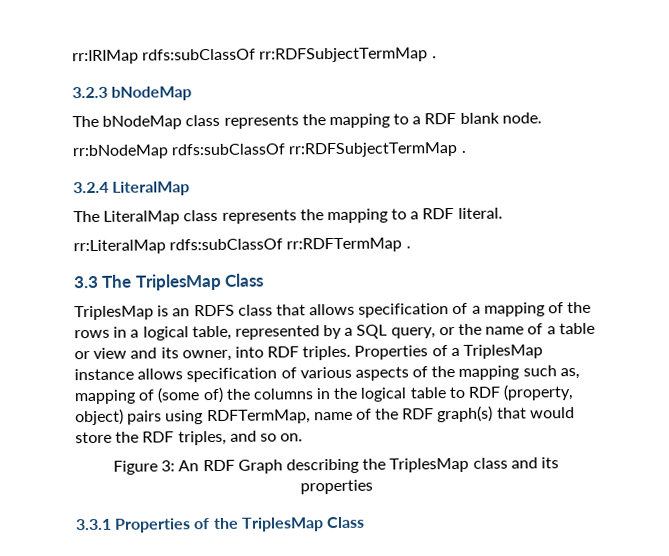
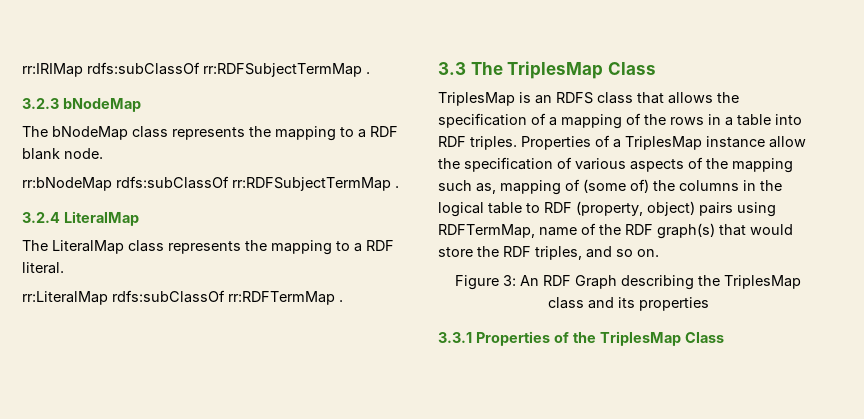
- TriplesMap is an RDFS class that allows specification of a mapping of the rows in a logical table, represented by a SQL query, or the name of a table or view and its owner, into RDF triples.
+ TriplesMap is an RDFS class that allows the specification of a mapping of the rows in a table into RDF triples.
- Properties of a TriplesMap instance allows specification of various aspects of the mapping such as, mapping of (some of) the columns in the logical table to RDF (property, object) pairs using RDFTermMap, name of the RDF graph(s) that would store the RDF triples, and so on.
+ Properties of a TriplesMap instance allow the specification of various aspects of the mapping such as, mapping of (some of) the columns in the logical table to RDF (property, object) pairs using RDFTermMap, name of the RDF graph(s) that would store the RDF triples, and so on.

